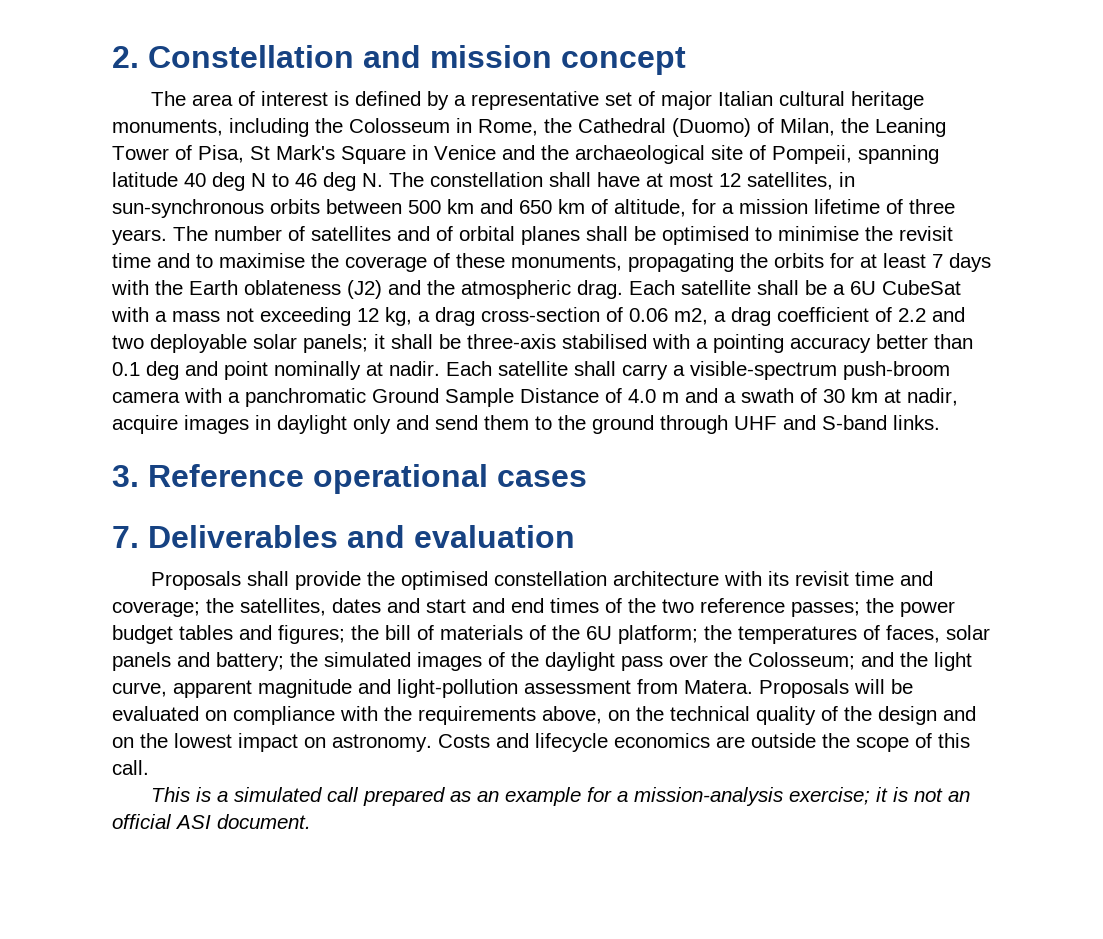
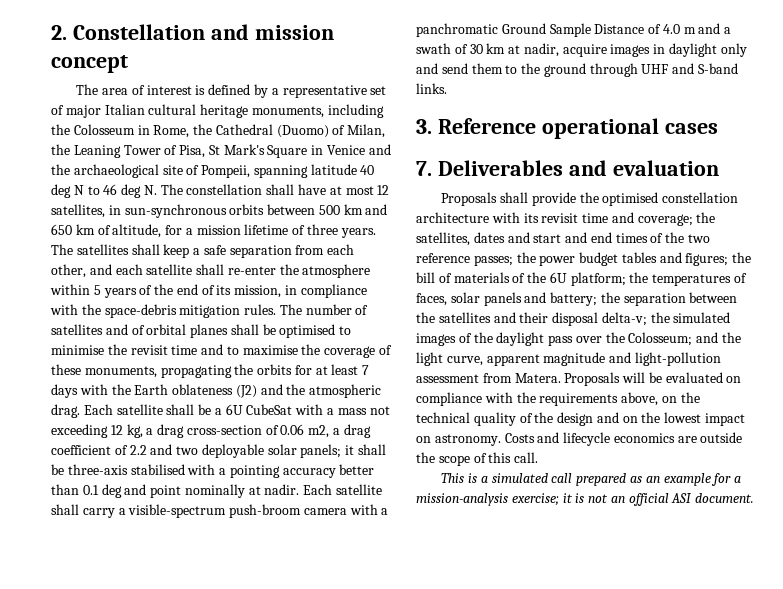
- The number of satellites and of orbital planes shall be optimised to minimise the revisit time and to maximise the coverage of these monuments, propagating the orbits for at least 7 days with the Earth oblateness (J2) and the atmospheric drag.
+ The satellites shall keep a safe separation from each other, and each satellite shall re-enter the atmosphere within 5 years of the end of its mission, in compliance with the space-debris mitigation rules. The number of satellites and of orbital planes shall be optimised to minimise the revisit time and to maximise the coverage of these monuments, propagating the orbits for at least 7 days with the Earth oblateness (J2) and the atmospheric drag.
- the simulated images of the daylight pass over the Colosseum;
+ the separation between the satellites and their disposal delta-v; the simulated images of the daylight pass over the Colosseum;

